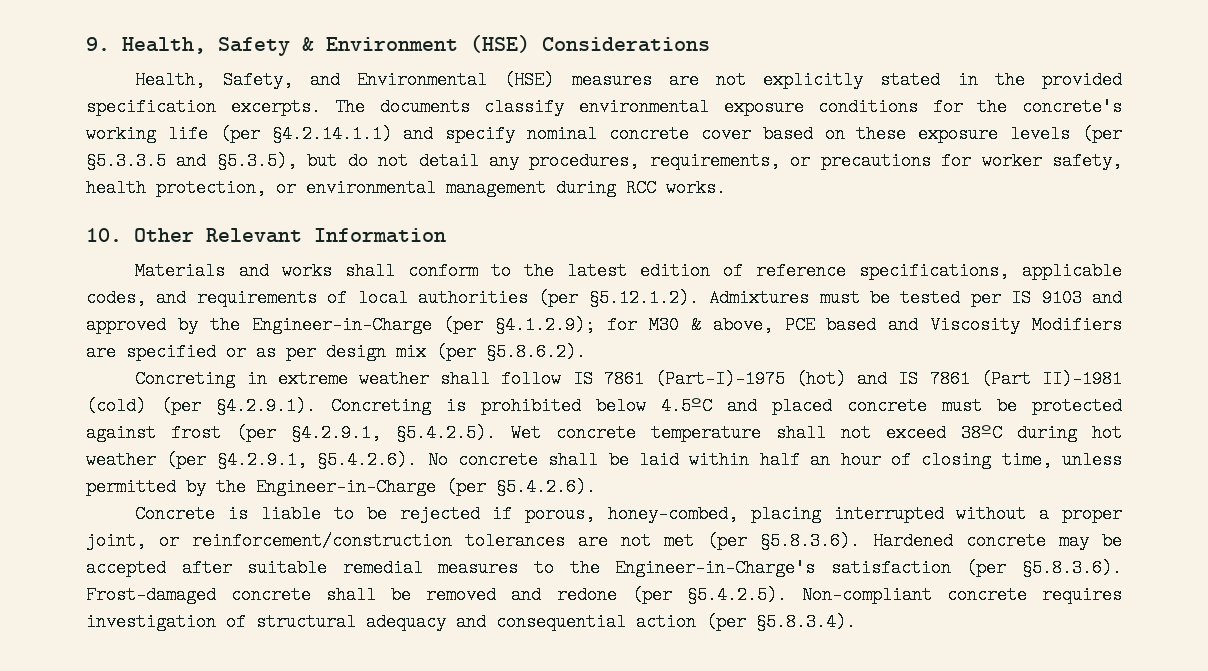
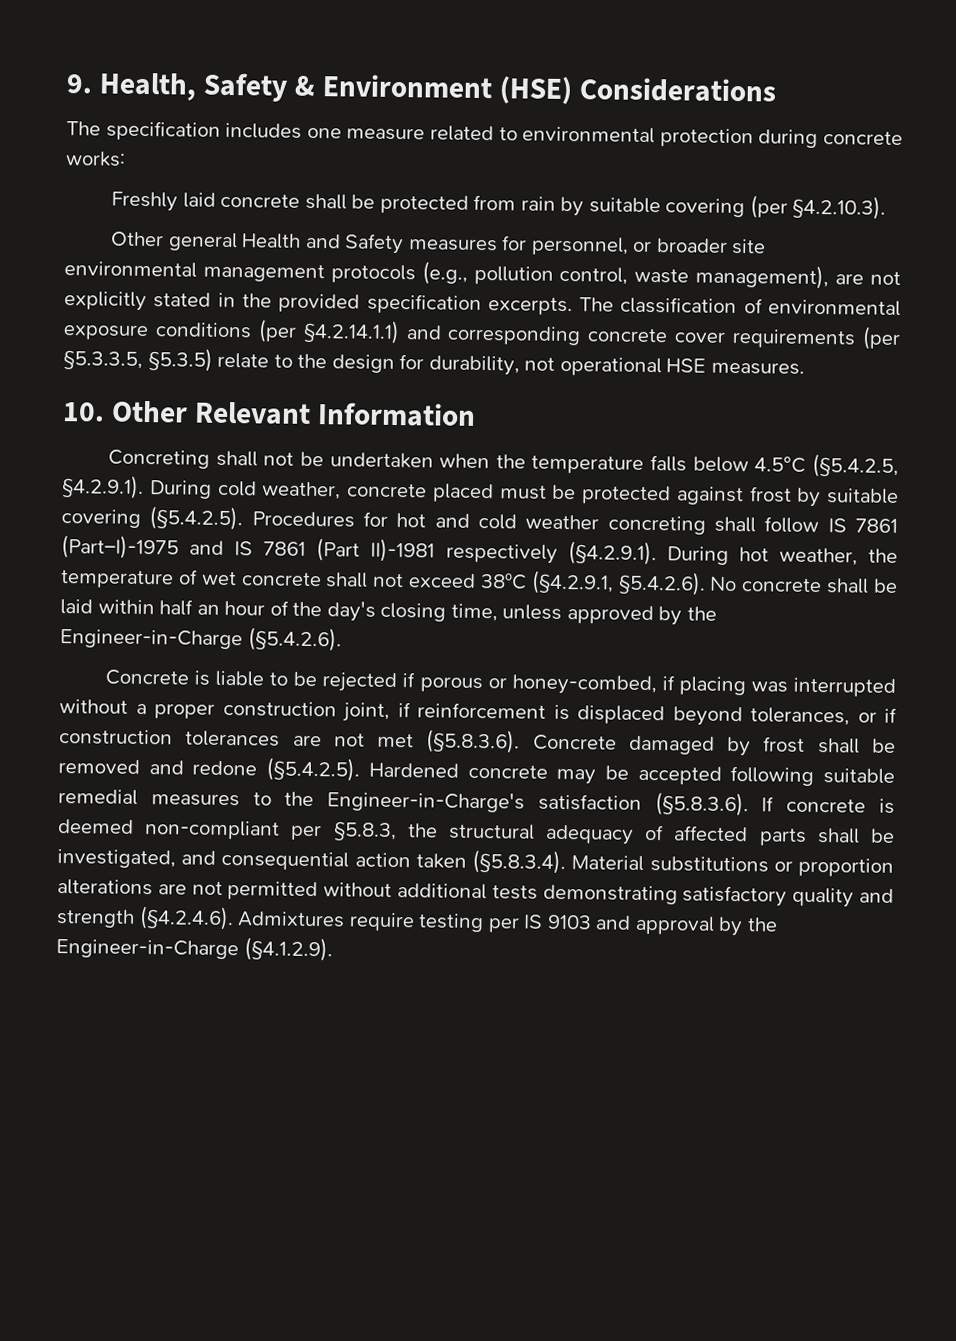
- Health, Safety, and Environmental (HSE) measures are not explicitly stated in the provided specification excerpts.
+ The specification includes one measure related to environmental protection during concrete works:
+ Freshly laid concrete shall be protected from rain by suitable covering (per §4.2.10.3).
+ Other general Health and Safety measures for personnel, or broader site environmental management protocols (e.g., pollution control, waste management), are not explicitly stated in the provided specification excerpts.
- The documents classify environmental exposure conditions for the concrete's working life (per §4.2.14.1.1) and specify nominal concrete cover based on these exposure levels (per §5.3.3.5 and §5.3.5), but do not detail any procedures, requirements, or precautions for worker safety, health protection, or environmental management during RCC works.
+ The classification of environmental exposure conditions (per §4.2.14.1.1) and corresponding concrete cover requirements (per §5.3.3.5, §5.3.5) relate to the design for durability, not operational HSE measures.
  10. Other Relevant Information
- Materials and works shall conform to the latest edition of reference specifications, applicable codes, and requirements of local authorities (per §5.12.1.2). Admixtures must be tested per IS 9103 and approved by the Engineer-in-Charge (per §4.1.2.9); for M30 & above, PCE based and Viscosity Modifiers are specified or as per design mix (per §5.8.6.2).
- Concreting in extreme weather shall follow IS 7861 (Part–I)-1975 (hot) and IS 7861 (Part II)-1981 (cold) (per §4.2.9.1). Concreting is prohibited below 4.5ºC and placed concrete must be protected against frost (per §4.2.9.1, §5.4.2.5). Wet concrete temperature shall not exceed 38ºC during hot weather (per §4.2.9.1, §5.4.2.6). No concrete shall be laid within half an hour of closing time, unless permitted by the Engineer-in-Charge (per §5.4.2.6).
+ Concreting shall not be undertaken when the temperature falls below 4.5°C (§5.4.2.5, §4.2.9.1). During cold weather, concrete placed must be protected against frost by suitable covering (§5.4.2.5). Procedures for hot and cold weather concreting shall follow IS 7861 (Part–I)-1975 and IS 7861 (Part II)-1981 respectively (§4.2.9.1). During hot weather, the temperature of wet concrete shall not exceed 38ºC (§4.2.9.1, §5.4.2.6). No concrete shall be laid within half an hour of the day's closing time, unless approved by the Engineer-in-Charge (§5.4.2.6).
- Concrete is liable to be rejected if porous, honey-combed, placing interrupted without a proper joint, or reinforcement/construction tolerances are not met (per §5.8.3.6). Hardened concrete may be accepted after suitable remedial measures to the Engineer-in-Charge's satisfaction (per §5.8.3.6). Frost-damaged concrete shall be removed and redone (per §5.4.2.5). Non-compliant concrete requires investigation of structural adequacy and consequential action (per §5.8.3.4).
+ Concrete is liable to be rejected if porous or honey-combed, if placing was interrupted without a proper construction joint, if reinforcement is displaced beyond tolerances, or if construction tolerances are not met (§5.8.3.6). Concrete damaged by frost shall be removed and redone (§5.4.2.5). Hardened concrete may be accepted following suitable remedial measures to the Engineer-in-Charge's satisfaction (§5.8.3.6). If concrete is deemed non-compliant per §5.8.3, the structural adequacy of affected parts shall be investigated, and consequential action taken (§5.8.3.4). Material substitutions or proportion alterations are not permitted without additional tests demonstrating satisfactory quality and strength (§4.2.4.6). Admixtures require testing per IS 9103 and approval by the Engineer-in-Charge (§4.1.2.9).

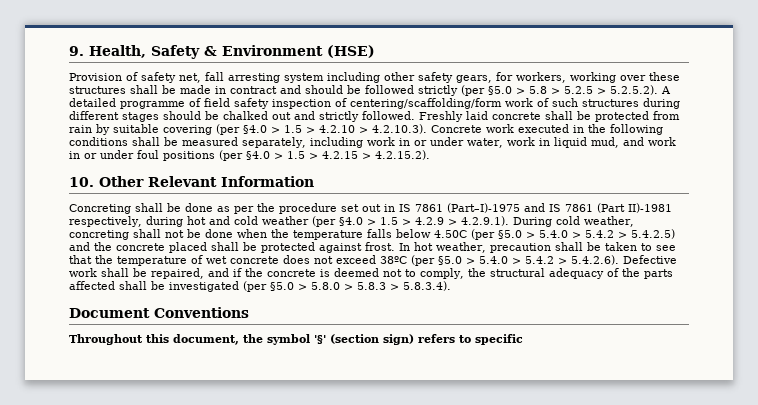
- 9. Health, Safety & Environment (HSE) Considerations
- The specification includes one measure related to environmental protection during concrete works:
- Freshly laid concrete shall be protected from rain by suitable covering (per §4.2.10.3).
- Other general Health and Safety measures for personnel, or broader site environmental management protocols (e.g., pollution control, waste management), are not explicitly stated in the provided specification excerpts. The classification of environmental exposure conditions (per §4.2.14.1.1) and corresponding concrete cover requirements (per §5.3.3.5, §5.3.5) relate to the design for durability, not operational HSE measures.
+ 9. Health, Safety & Environment (HSE)
+ Provision of safety net, fall arresting system including other safety gears, for workers, working over these structures shall be made in contract and should be followed strictly (per §5.0 > 5.8 > 5.2.5 > 5.2.5.2). A detailed programme of field safety inspection of centering/scaffolding/form work of such structures during different stages should be chalked out and strictly followed. Freshly laid concrete shall be protected from rain by suitable covering (per §4.0 > 1.5 > 4.2.10 > 4.2.10.3). Concrete work executed in the following conditions shall be measured separately, including work in or under water, work in liquid mud, and work in or under foul positions (per §4.0 > 1.5 > 4.2.15 > 4.2.15.2).
- Concreting shall not be undertaken when the temperature falls below 4.5°C (§5.4.2.5, §4.2.9.1). During cold weather, concrete placed must be protected against frost by suitable covering (§5.4.2.5). Procedures for hot and cold weather concreting shall follow IS 7861 (Part–I)-1975 and IS 7861 (Part II)-1981 respectively (§4.2.9.1). During hot weather, the temperature of wet concrete shall not exceed 38ºC (§4.2.9.1, §5.4.2.6). No concrete shall be laid within half an hour of the day's closing time, unless approved by the Engineer-in-Charge (§5.4.2.6).
- Concrete is liable to be rejected if porous or honey-combed, if placing was interrupted without a proper construction joint, if reinforcement is displaced beyond tolerances, or if construction tolerances are not met (§5.8.3.6). Concrete damaged by frost shall be removed and redone (§5.4.2.5). Hardened concrete may be accepted following suitable remedial measures to the Engineer-in-Charge's satisfaction (§5.8.3.6). If concrete is deemed non-compliant per §5.8.3, the structural adequacy of affected parts shall be investigated, and consequential action taken (§5.8.3.4). Material substitutions or proportion alterations are not permitted without additional tests demonstrating satisfactory quality and strength (§4.2.4.6). Admixtures require testing per IS 9103 and approval by the Engineer-in-Charge (§4.1.2.9).
+ Concreting shall be done as per the procedure set out in IS 7861 (Part–I)-1975 and IS 7861 (Part II)-1981 respectively, during hot and cold weather (per §4.0 > 1.5 > 4.2.9 > 4.2.9.1). During cold weather, concreting shall not be done when the temperature falls below 4.50C (per §5.0 > 5.4.0 > 5.4.2 > 5.4.2.5) and the concrete placed shall be protected against frost. In hot weather, precaution shall be taken to see that the temperature of wet concrete does not exceed 38ºC (per §5.0 > 5.4.0 > 5.4.2 > 5.4.2.6). Defective work shall be repaired, and if the concrete is deemed not to comply, the structural adequacy of the parts affected shall be investigated (per §5.0 > 5.8.0 > 5.8.3 > 5.8.3.4).
+ Document Conventions
+ Throughout this document, the symbol '§' (section sign) refers to specific

